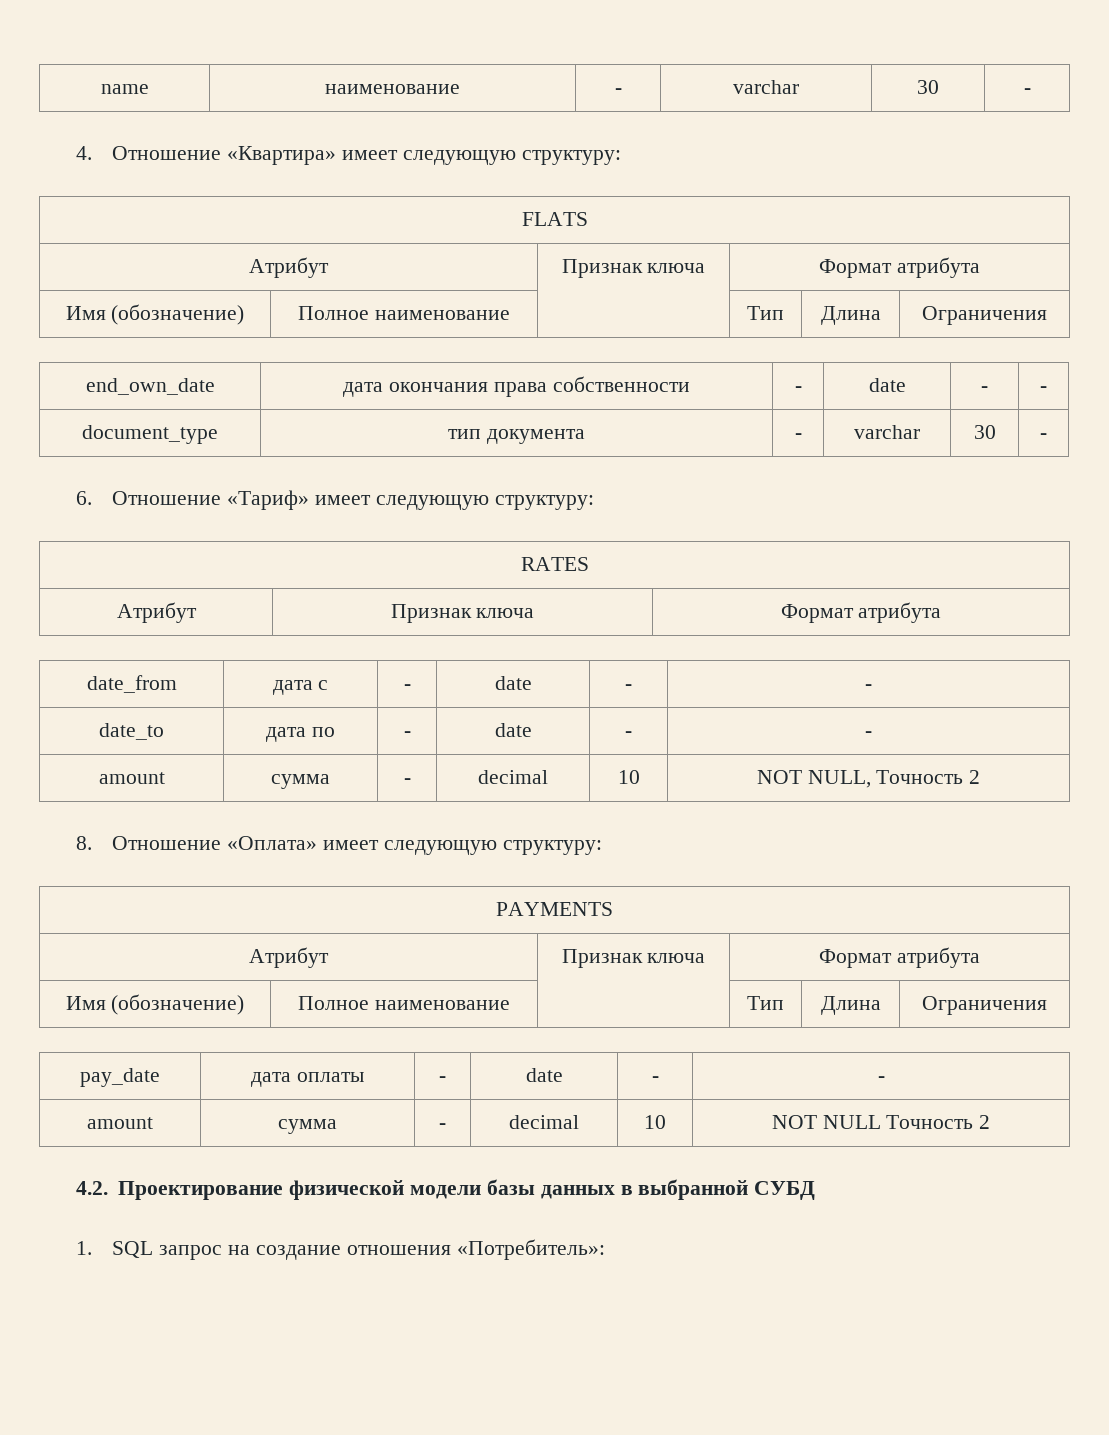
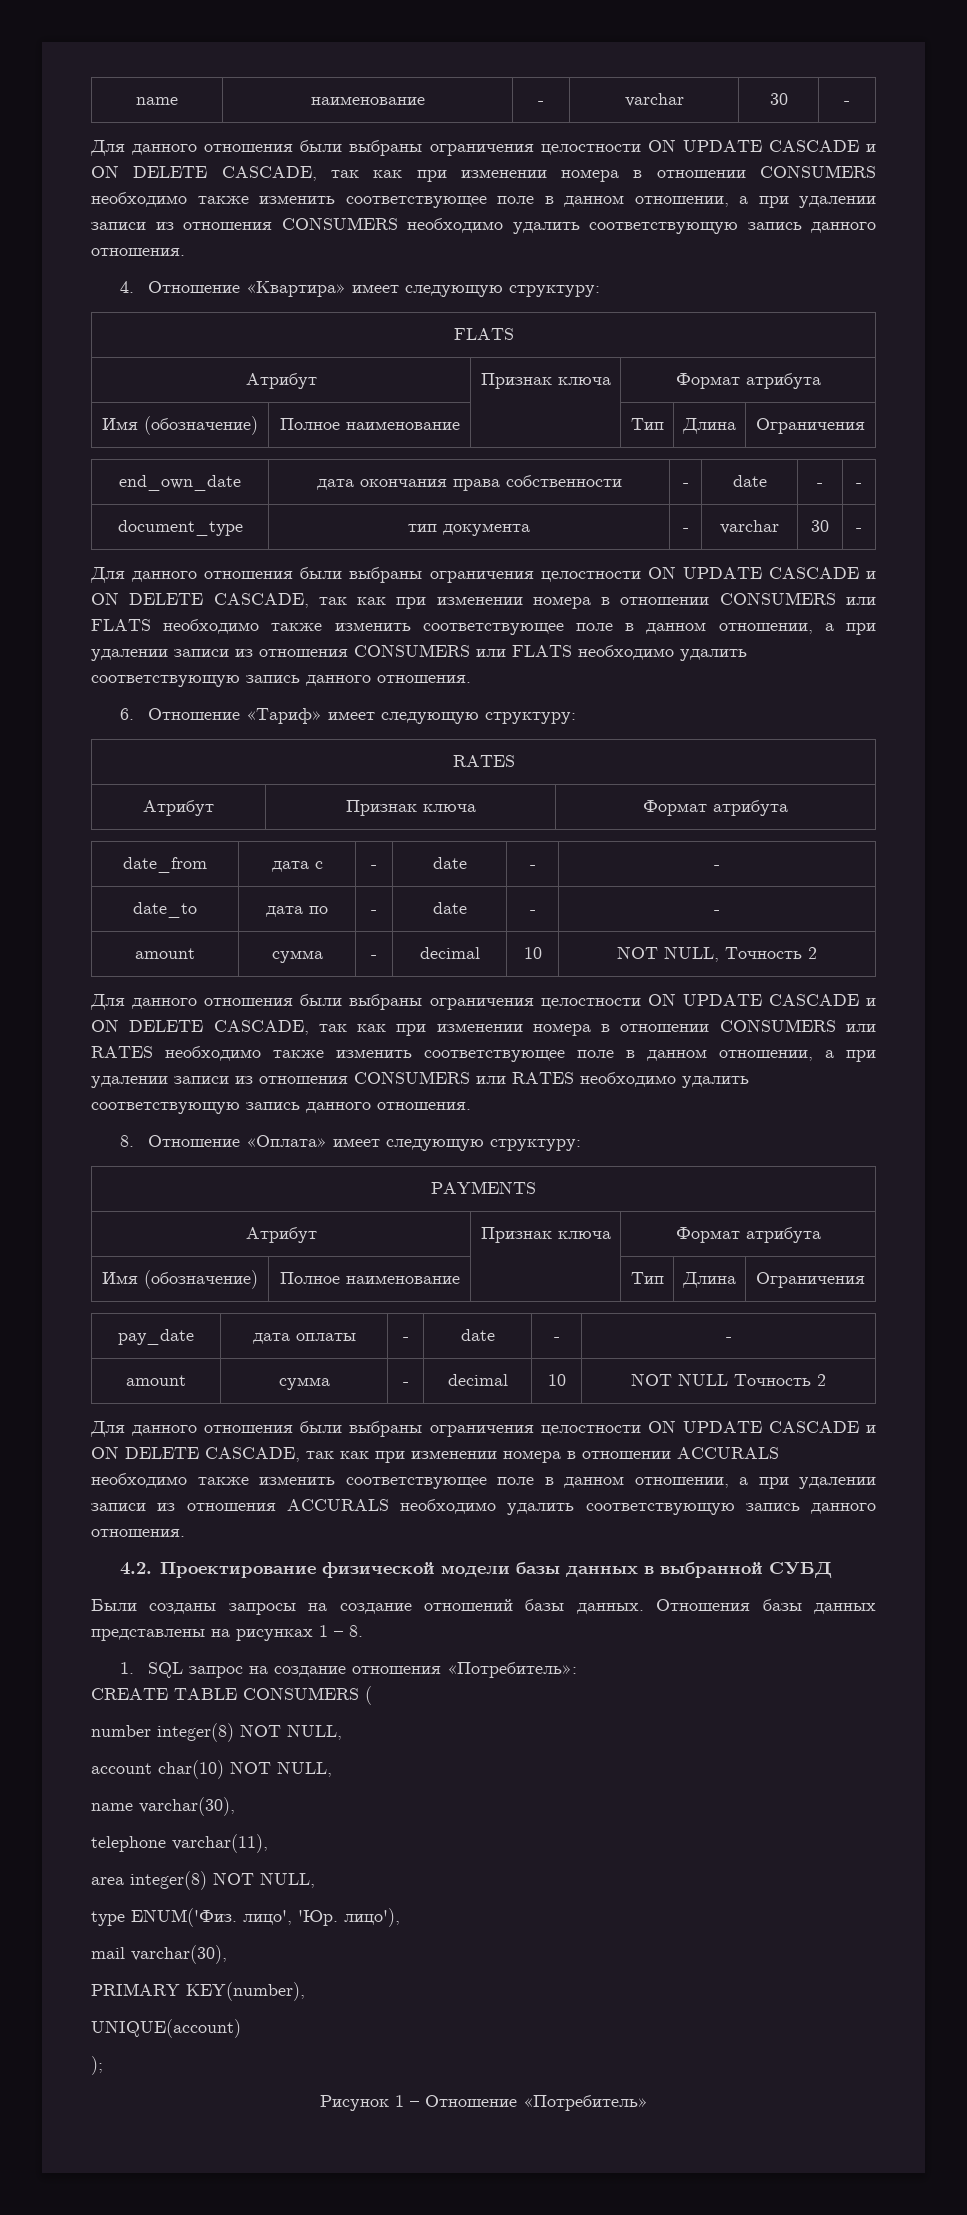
+ Для данного отношения были выбраны ограничения целостности ON UPDATE CASCADE и ON DELETE CASCADE, так как при изменении номера в отношении CONSUMERS необходимо также изменить соответствующее поле в данном отношении, а при удалении записи из отношения CONSUMERS необходимо удалить соответствующую запись данного отношения.
+ Для данного отношения были выбраны ограничения целостности ON UPDATE CASCADE и ON DELETE CASCADE, так как при изменении номера в отношении CONSUMERS или FLATS необходимо также изменить соответствующее поле в данном отношении, а при удалении записи из отношения CONSUMERS или FLATS необходимо удалить соответствующую запись данного отношения.
+ Для данного отношения были выбраны ограничения целостности ON UPDATE CASCADE и ON DELETE CASCADE, так как при изменении номера в отношении CONSUMERS или RATES необходимо также изменить соответствующее поле в данном отношении, а при удалении записи из отношения CONSUMERS или RATES необходимо удалить соответствующую запись данного отношения.
+ Для данного отношения были выбраны ограничения целостности ON UPDATE CASCADE и ON DELETE CASCADE, так как при изменении номера в отношении ACCURALS необходимо также изменить соответствующее поле в данном отношении, а при удалении записи из отношения ACCURALS необходимо удалить соответствующую запись данного отношения.
+ Были созданы запросы на создание отношений базы данных. Отношения базы данных представлены на рисунках 1 – 8.
+ CREATE TABLE CONSUMERS (
+ number integer(8) NOT NULL,
+ account char(10) NOT NULL,
+ name varchar(30),
+ telephone varchar(11),
+ area integer(8) NOT NULL,
+ type ENUM('Физ. лицо', 'Юр. лицо'),
+ mail varchar(30),
+ PRIMARY KEY(number),
+ UNIQUE(account)
+ );
+ Рисунок 1 – Отношение «Потребитель»

